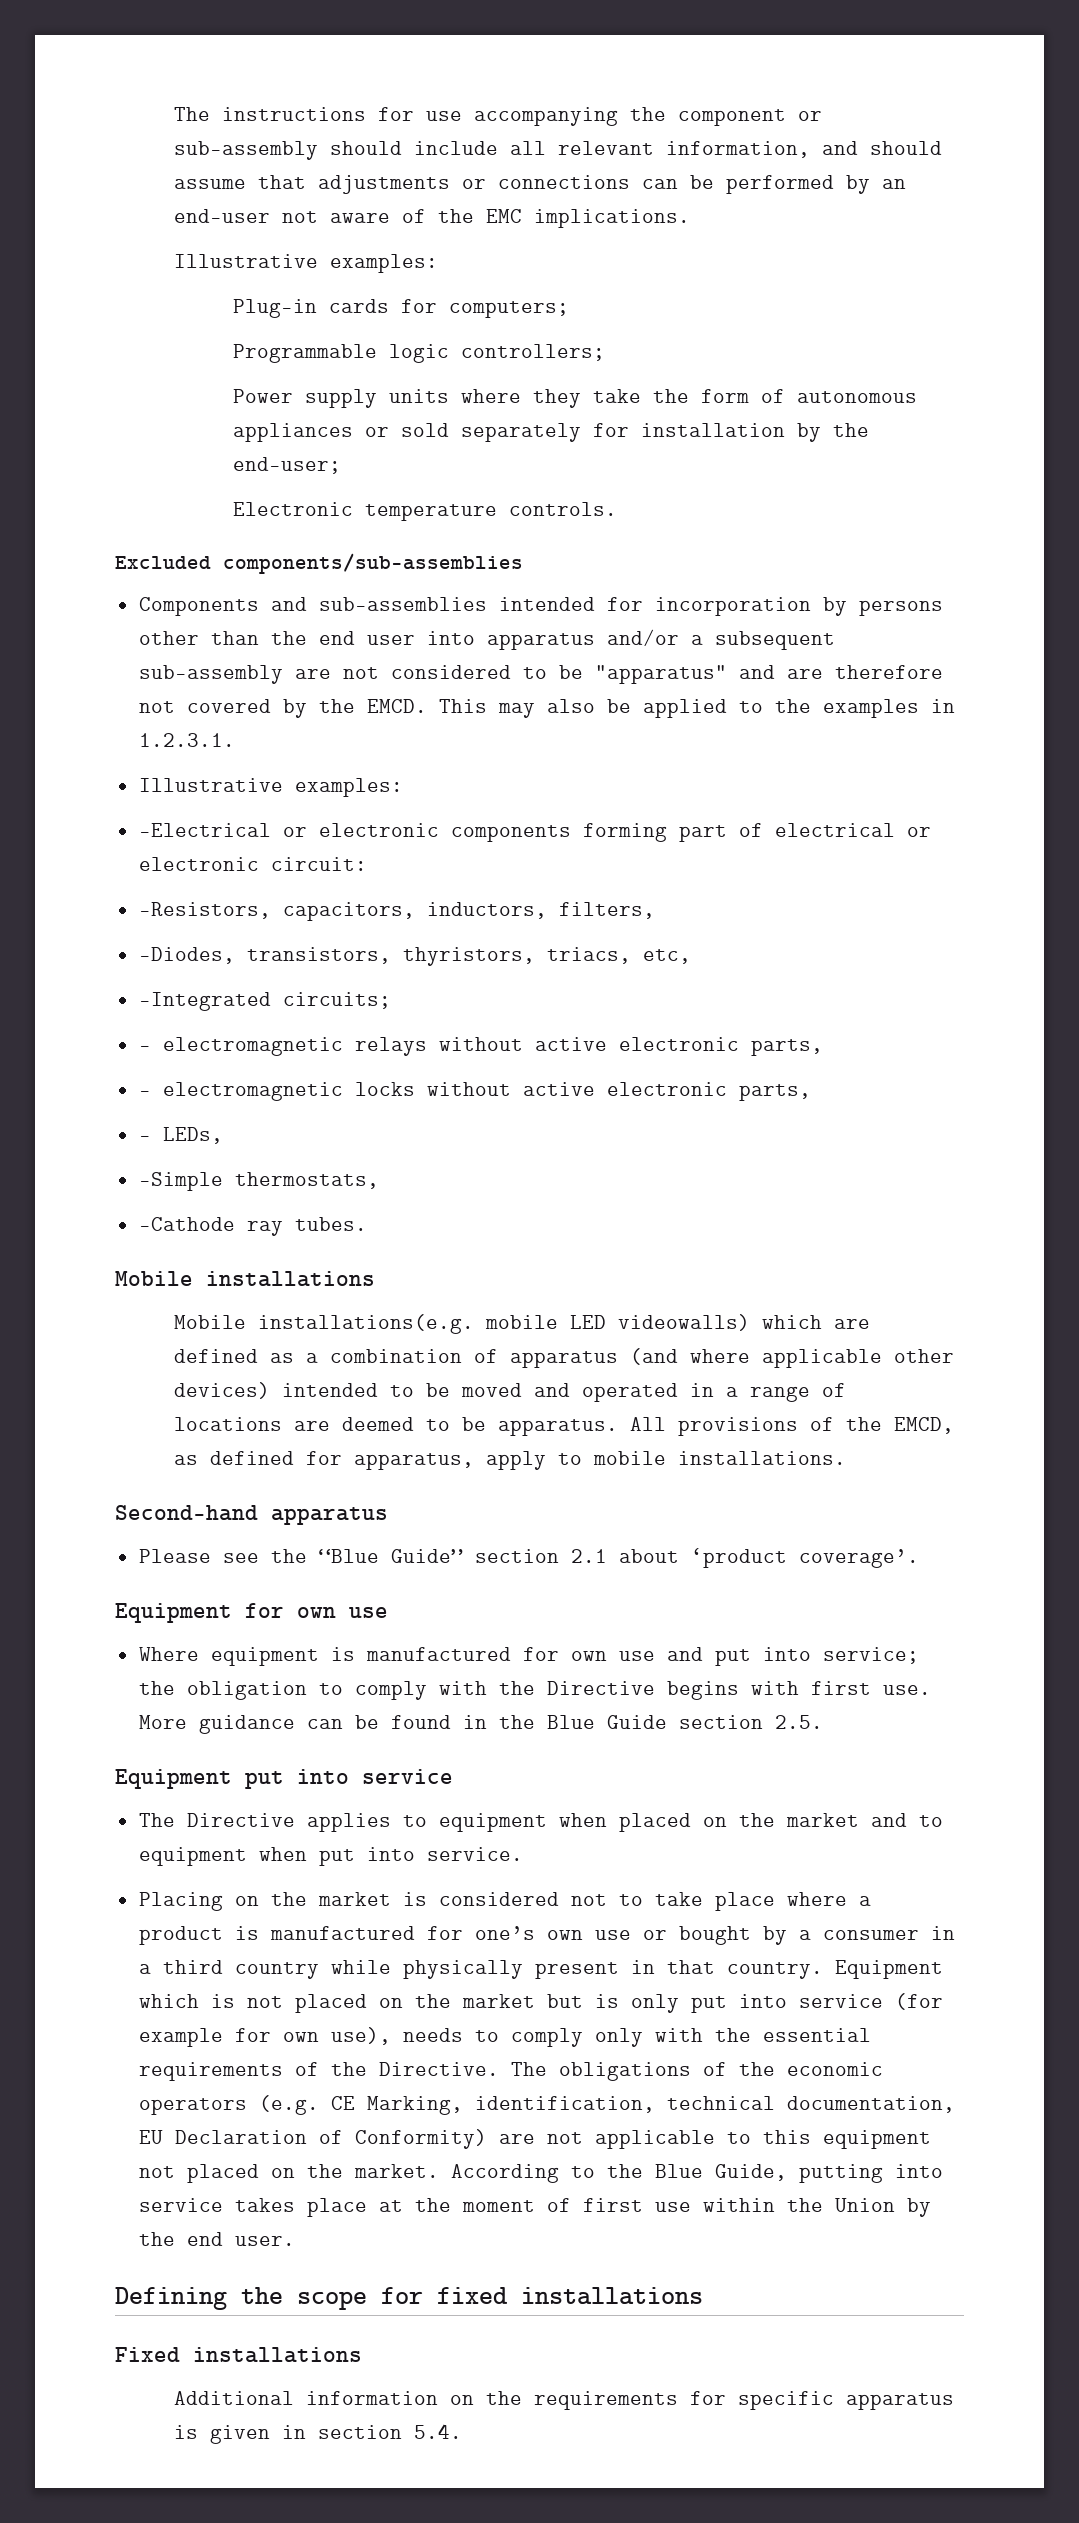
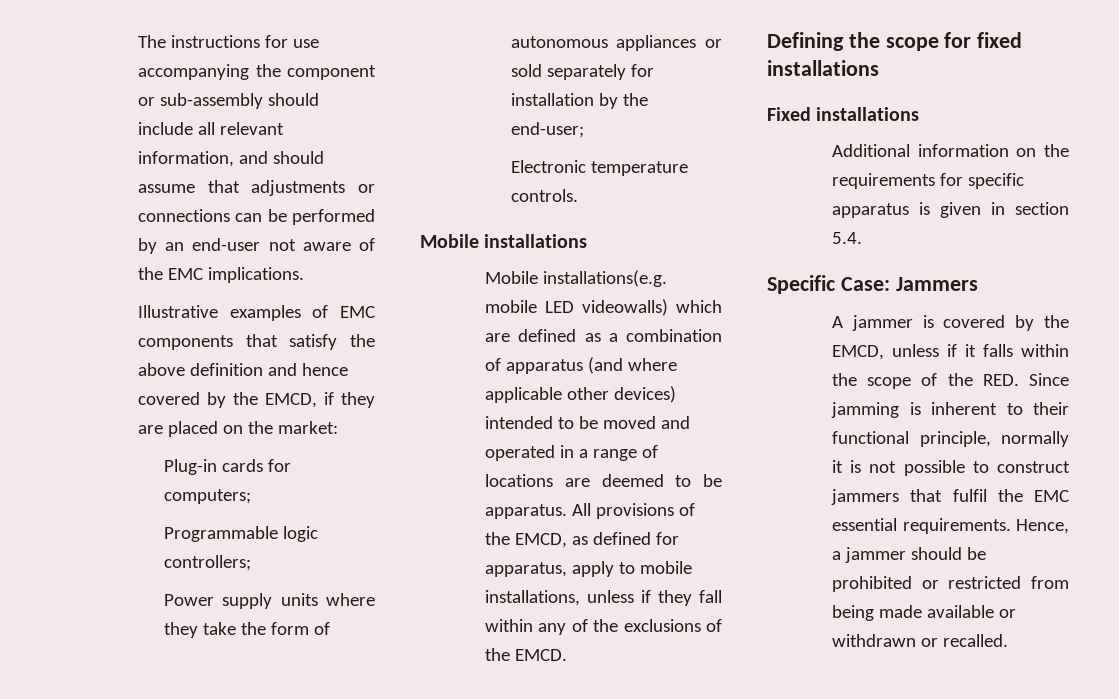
  The instructions for use accompanying the component or sub-assembly should include all relevant information, and should assume that adjustments or connections can be performed by an end-user not aware of the EMC implications.
- Illustrative examples:
+ Illustrative examples of EMC components that satisfy the above definition and hence covered by the EMCD, if they are placed on the market:
- Excluded components/sub-assemblies
- Components and sub-assemblies intended for incorporation by persons other than the end user into apparatus and/or a subsequent sub-assembly are not considered to be "apparatus" and are therefore not covered by the EMCD. This may also be applied to the examples in 1.2.3.1.
- Illustrative examples:
- -Electrical or electronic components forming part of electrical or electronic circuit:
- -Resistors, capacitors, inductors, filters,
- -Diodes, transistors, thyristors, triacs, etc,
- -Integrated circuits;
- - electromagnetic relays without active electronic parts,
- - electromagnetic locks without active electronic parts,
- - LEDs,
- -Simple thermostats,
- -Cathode ray tubes.
- All provisions of the EMCD, as defined for apparatus, apply to mobile installations.
- Second-hand apparatus
- Please see the “Blue Guide” section 2.1 about ‘product coverage’.
- Equipment for own use
- Where equipment is manufactured for own use and put into service; the obligation to comply with the Directive begins with first use. More guidance can be found in the Blue Guide section 2.5.
- Equipment put into service
- The Directive applies to equipment when placed on the market and to equipment when put into service.
- Placing on the market is considered not to take place where a product is manufactured for one’s own use or bought by a consumer in a third country while physically present in that country. Equipment which is not placed on the market but is only put into service (for example for own use), needs to comply only with the essential requirements of the Directive. The obligations of the economic operators (e.g. CE Marking, identification, technical documentation, EU Declaration of Conformity) are not applicable to this equipment not placed on the market. According to the Blue Guide, putting into service takes place at the moment of first use within the Union by the end user.
+ All provisions of the EMCD, as defined for apparatus, apply to mobile installations, unless if they fall within any of the exclusions of the EMCD.
+ Specific Case: Jammers
+ A jammer is covered by the EMCD, unless if it falls within the scope of the RED. Since jamming is inherent to their functional principle, normally it is not possible to construct jammers that fulfil the EMC essential requirements. Hence, a jammer should be prohibited or restricted from being made available or withdrawn or recalled.

